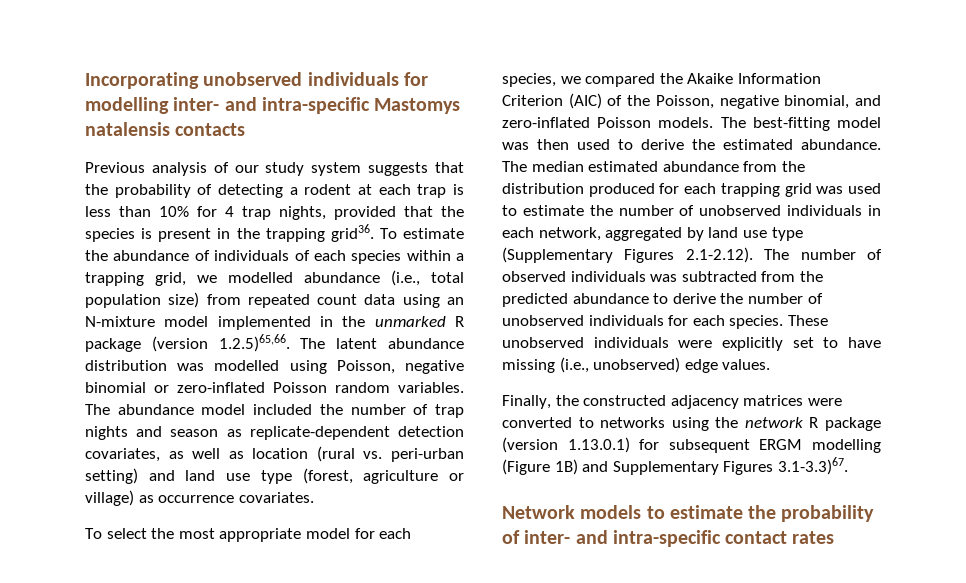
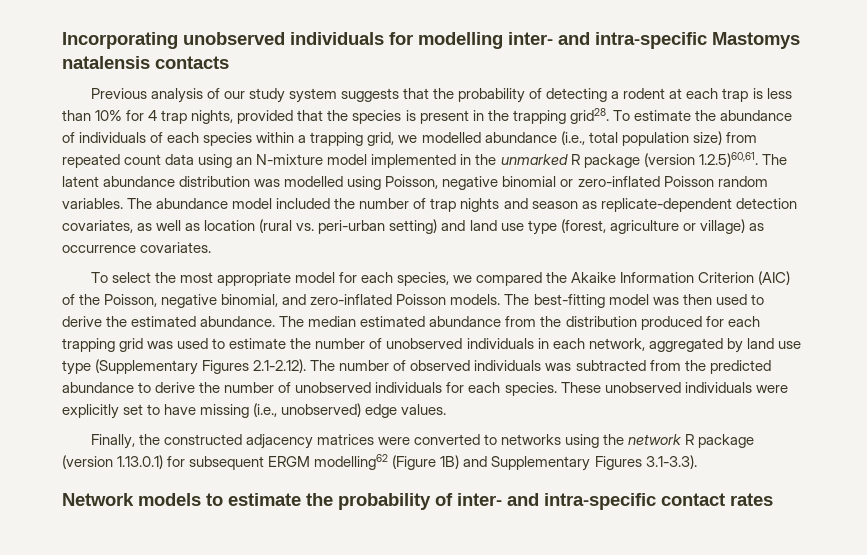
- Previous analysis of our study system suggests that the probability of detecting a rodent at each trap is less than 10% for 4 trap nights, provided that the species is present in the trapping grid36.
+ Previous analysis of our study system suggests that the probability of detecting a rodent at each trap is less than 10% for 4 trap nights, provided that the species is present in the trapping grid28.
- To estimate the abundance of individuals of each species within a trapping grid, we modelled abundance (i.e., total population size) from repeated count data using an N-mixture model implemented in the unmarked R package (version 1.2.5)65,66. The latent abundance distribution was modelled using Poisson, negative binomial or zero-inflated Poisson random variables.
+ To estimate the abundance of individuals of each species within a trapping grid, we modelled abundance (i.e., total population size) from repeated count data using an N-mixture model implemented in the unmarked R package (version 1.2.5)60,61. The latent abundance distribution was modelled using Poisson, negative binomial or zero-inflated Poisson random variables.
- Finally, the constructed adjacency matrices were converted to networks using the network R package (version 1.13.0.1) for subsequent ERGM modelling (Figure 1B) and Supplementary Figures 3.1-3.3)67.
+ Finally, the constructed adjacency matrices were converted to networks using the network R package (version 1.13.0.1) for subsequent ERGM modelling62 (Figure 1B) and Supplementary Figures 3.1-3.3).

